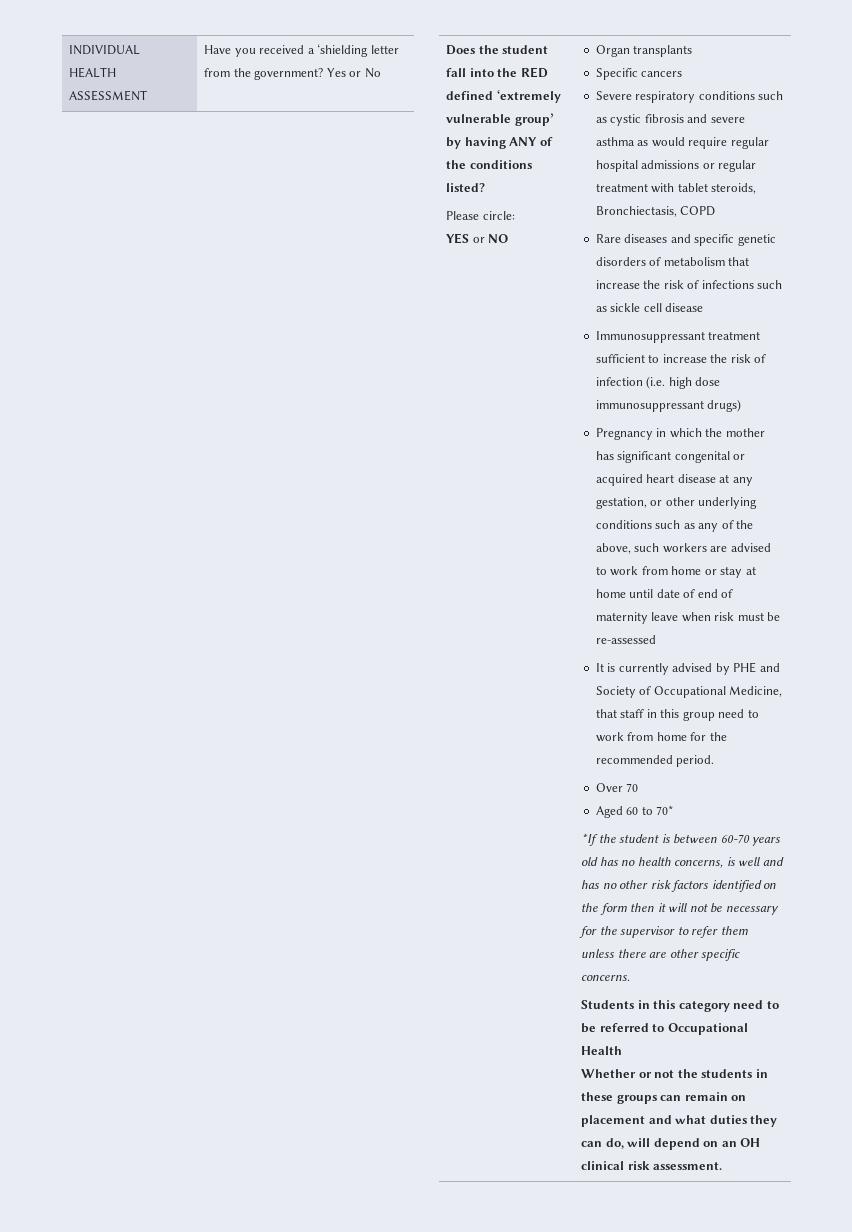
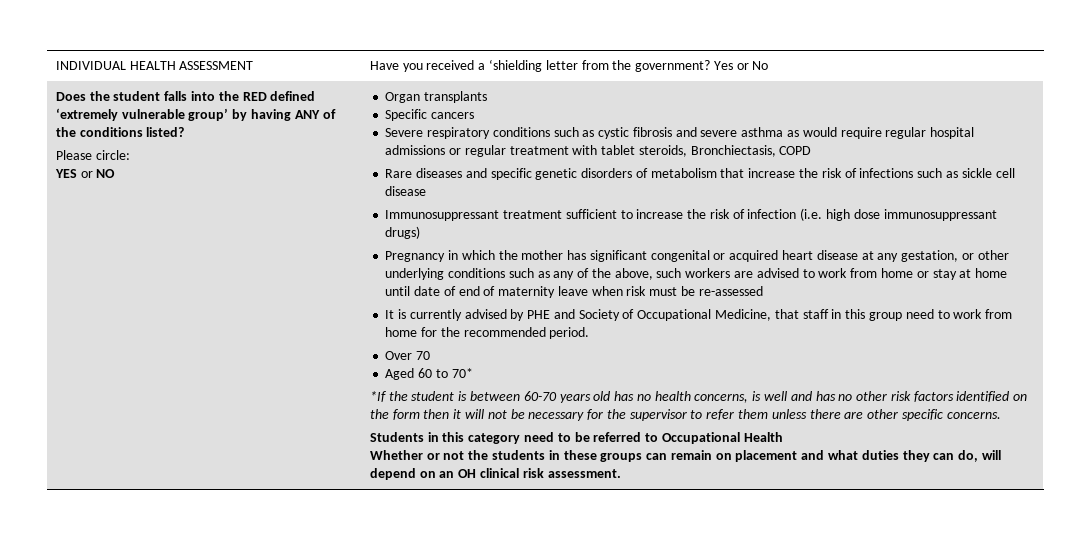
- Does the student fall into the RED defined ‘extremely vulnerable group’ by having ANY of the conditions listed?
+ Does the student falls into the RED defined ‘extremely vulnerable group’ by having ANY of the conditions listed?

